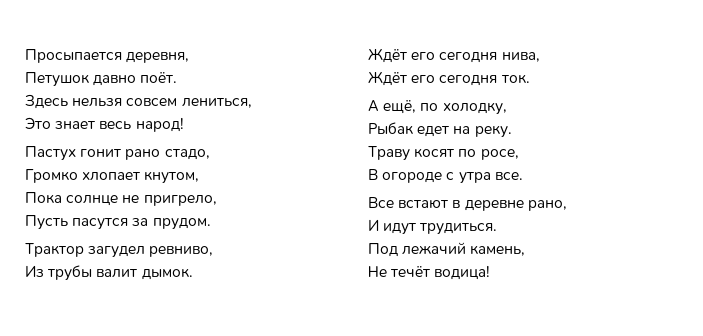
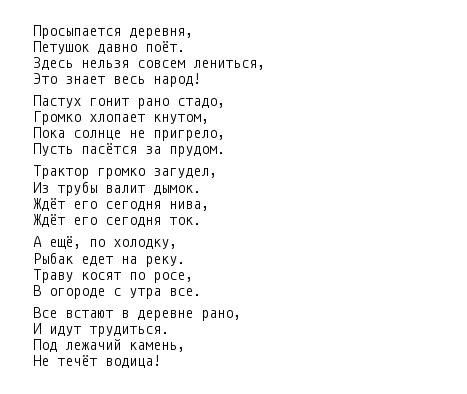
- Пусть пасутся за прудом.
+ Пусть пасётся за прудом.
- Трактор загудел ревниво,
+ Трактор громко загудел,

